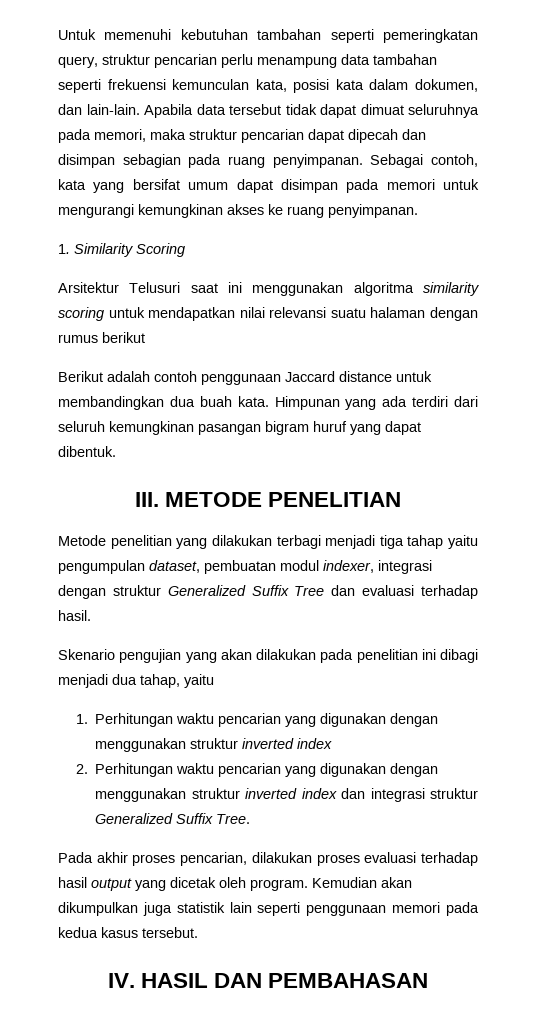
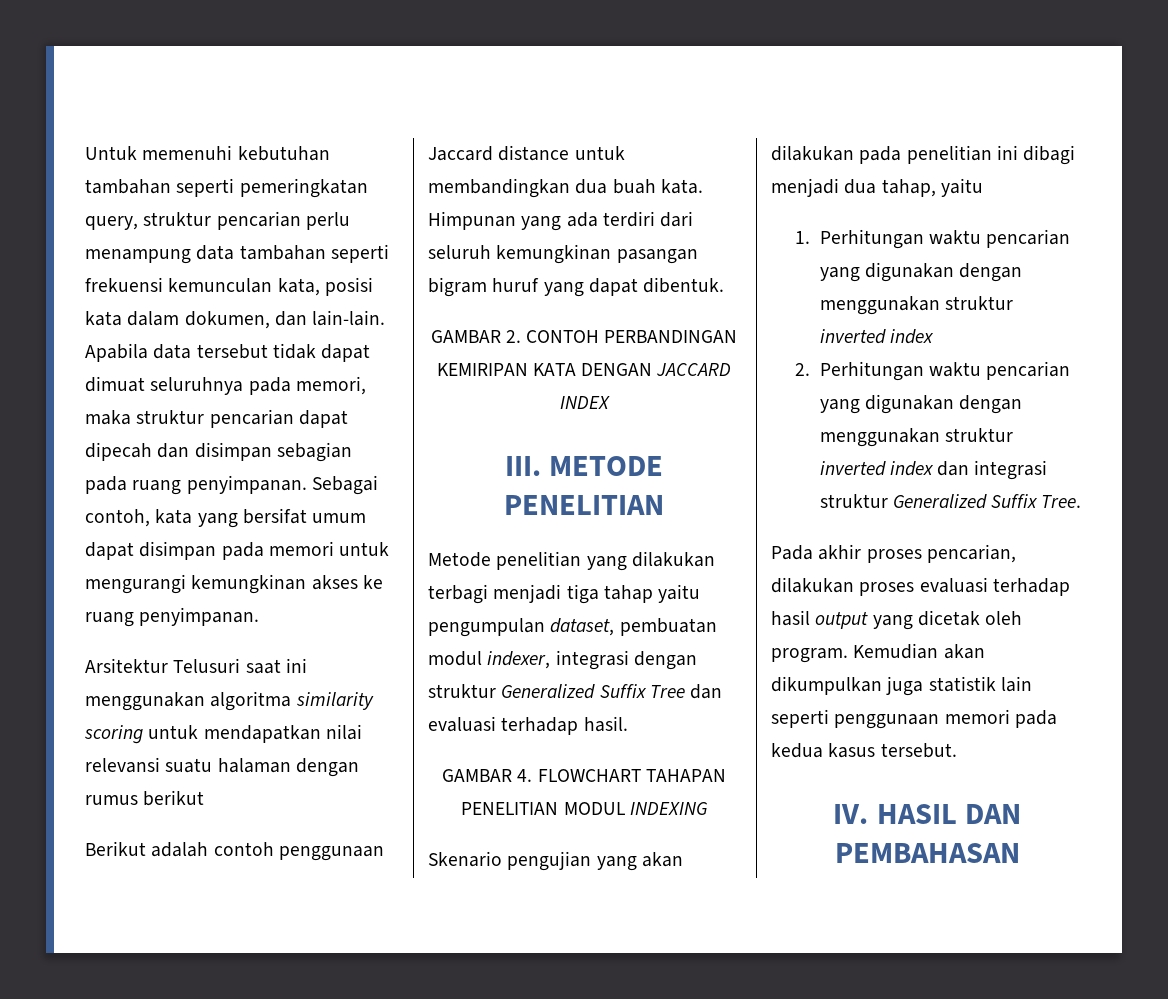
- 1. Similarity Scoring
+ GAMBAR 2. CONTOH PERBANDINGAN KEMIRIPAN KATA DENGAN JACCARD INDEX
+ GAMBAR 4. FLOWCHART TAHAPAN PENELITIAN MODUL INDEXING

